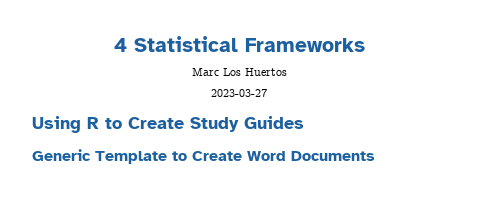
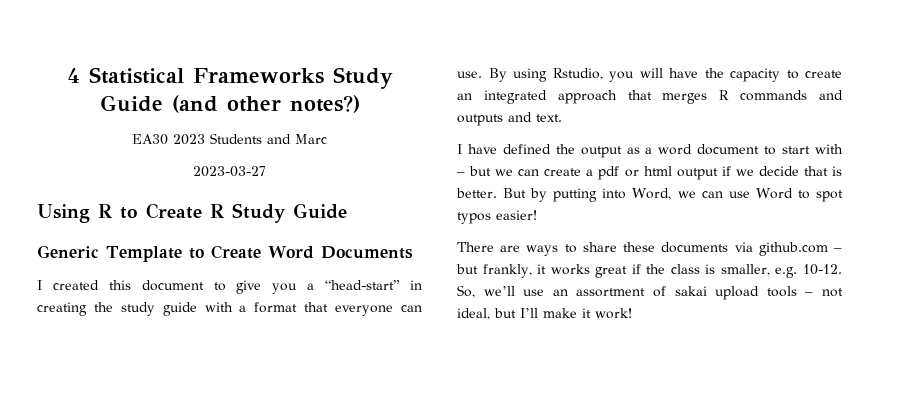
- 4 Statistical Frameworks
- Marc Los Huertos
+ 4 Statistical Frameworks Study Guide (and other notes?)
+ EA30 2023 Students and Marc
- Using R to Create Study Guides
+ Using R to Create R Study Guide
+ I created this document to give you a “head-start” in creating the study guide with a format that everyone can use. By using Rstudio, you will have the capacity to create an integrated approach that merges R commands and outputs and text.
+ I have defined the output as a word document to start with – but we can create a pdf or html output if we decide that is better. But by putting into Word, we can use Word to spot typos easier!
+ There are ways to share these documents via github.com – but frankly, it works great if the class is smaller, e.g. 10-12. So, we’ll use an assortment of sakai upload tools – not ideal, but I’ll make it work!

